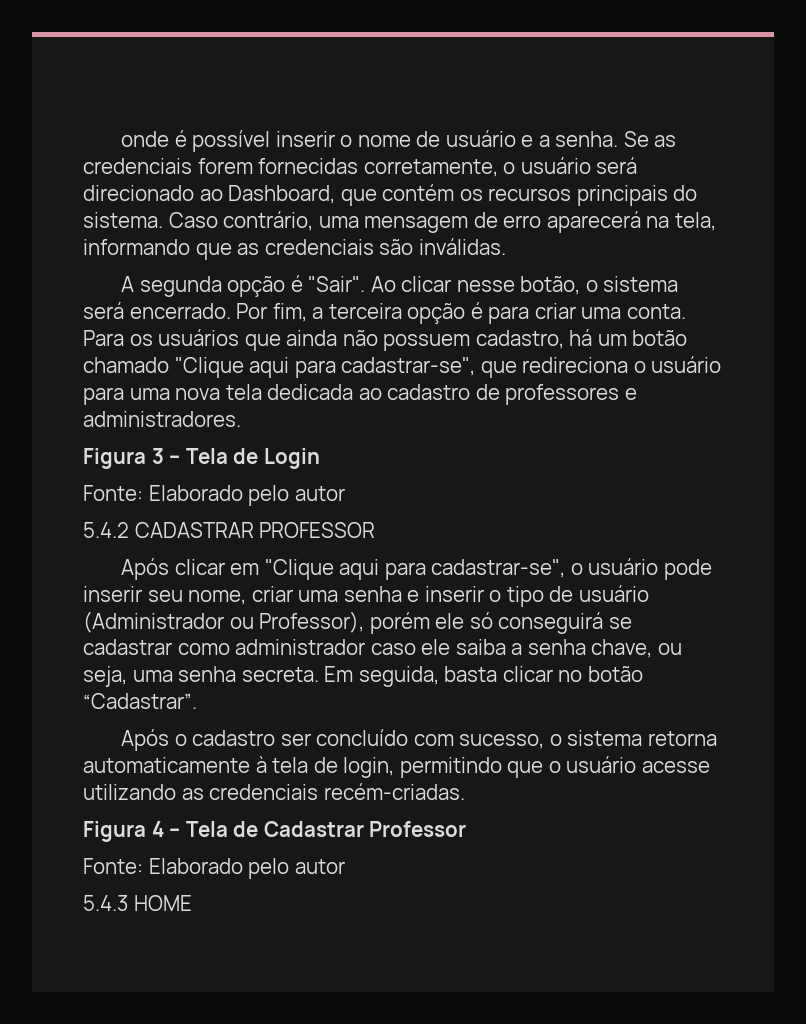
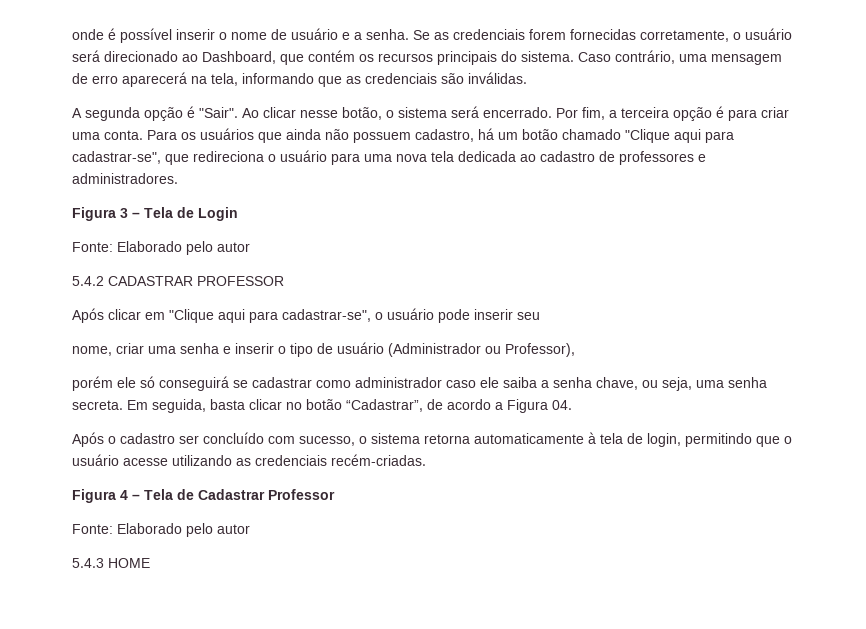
- Após clicar em "Clique aqui para cadastrar-se", o usuário pode inserir seu nome, criar uma senha e inserir o tipo de usuário (Administrador ou Professor), porém ele só conseguirá se cadastrar como administrador caso ele saiba a senha chave, ou seja, uma senha secreta.
+ Após clicar em "Clique aqui para cadastrar-se", o usuário pode inserir seu
+ nome, criar uma senha e inserir o tipo de usuário (Administrador ou Professor),
+ porém ele só conseguirá se cadastrar como administrador caso ele saiba a senha chave, ou seja, uma senha secreta.
- Em seguida, basta clicar no botão “Cadastrar”.
+ Em seguida, basta clicar no botão “Cadastrar”, de acordo a Figura 04.

